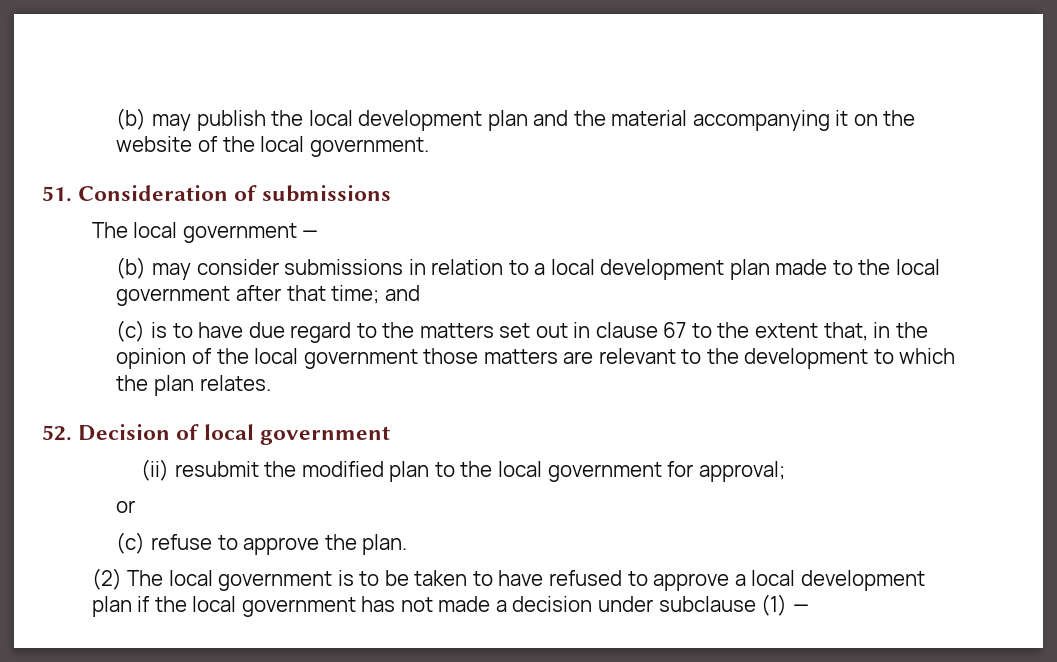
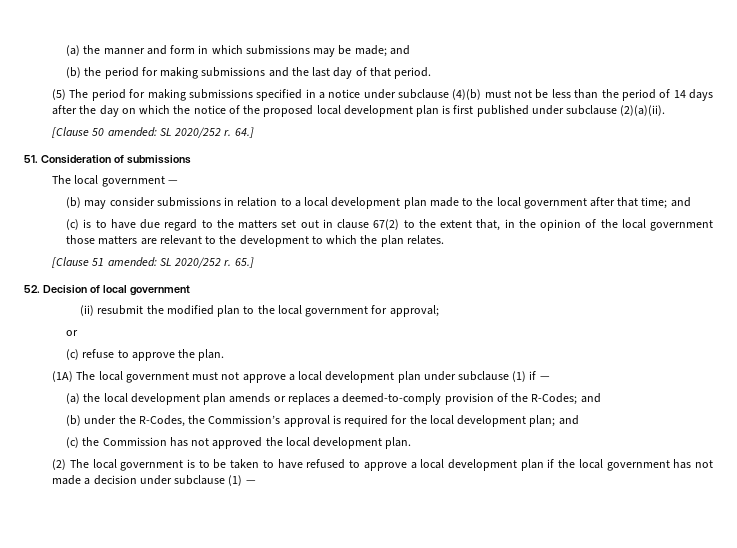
- (b) may publish the local development plan and the material accompanying it on the website of the local government.
+ (a) the manner and form in which submissions may be made; and
+ (b) the period for making submissions and the last day of that period.
+ (5) The period for making submissions specified in a notice under subclause (4)(b) must not be less than the period of 14 days after the day on which the notice of the proposed local development plan is first published under subclause (2)(a)(ii).
+ [Clause 50 amended: SL 2020/252 r. 64.]
- (c) is to have due regard to the matters set out in clause 67 to the extent that, in the opinion of the local government those matters are relevant to the development to which the plan relates.
+ (c) is to have due regard to the matters set out in clause 67(2) to the extent that, in the opinion of the local government those matters are relevant to the development to which the plan relates.
+ [Clause 51 amended: SL 2020/252 r. 65.]
+ (1A) The local government must not approve a local development plan under subclause (1) if —
+ (a) the local development plan amends or replaces a deemed-to-comply provision of the R-Codes; and
+ (b) under the R-Codes, the Commission’s approval is required for the local development plan; and
+ (c) the Commission has not approved the local development plan.

